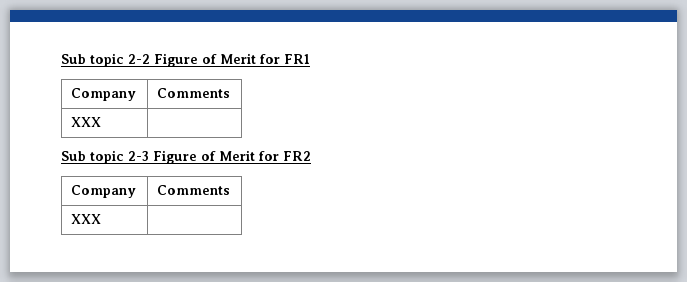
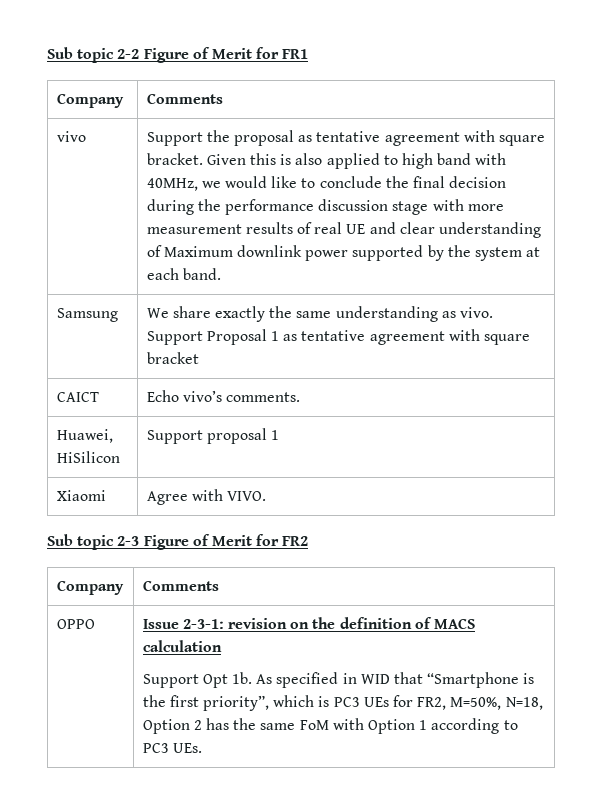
  Sub topic 2-2 Figure of Merit for FR1
  Company | Comments
- XXX
+ vivo | Support the proposal as tentative agreement with square bracket. Given this is also applied to high band with 40MHz, we would like to conclude the final decision during the performance discussion stage with more measurement results of real UE and clear understanding of Maximum downlink power supported by the system at each band.
+ Samsung | We share exactly the same understanding as vivo. Support Proposal 1 as tentative agreement with square bracket
+ CAICT | Echo vivo’s comments.
+ Huawei, HiSilicon | Support proposal 1
+ Xiaomi | Agree with VIVO.
  Sub topic 2-3 Figure of Merit for FR2
  Company | Comments
- XXX
+ OPPO | Issue 2-3-1: revision on the definition of MACS calculation
+ Support Opt 1b. As specified in WID that “Smartphone is the first priority”, which is PC3 UEs for FR2, M=50%, N=18, Option 2 has the same FoM with Option 1 according to PC3 UEs.

